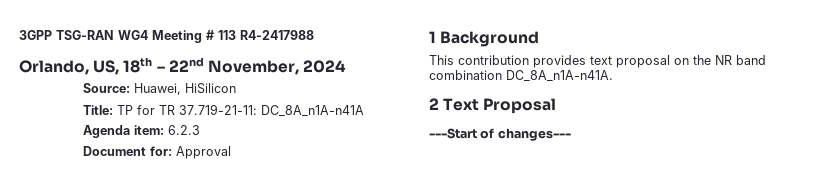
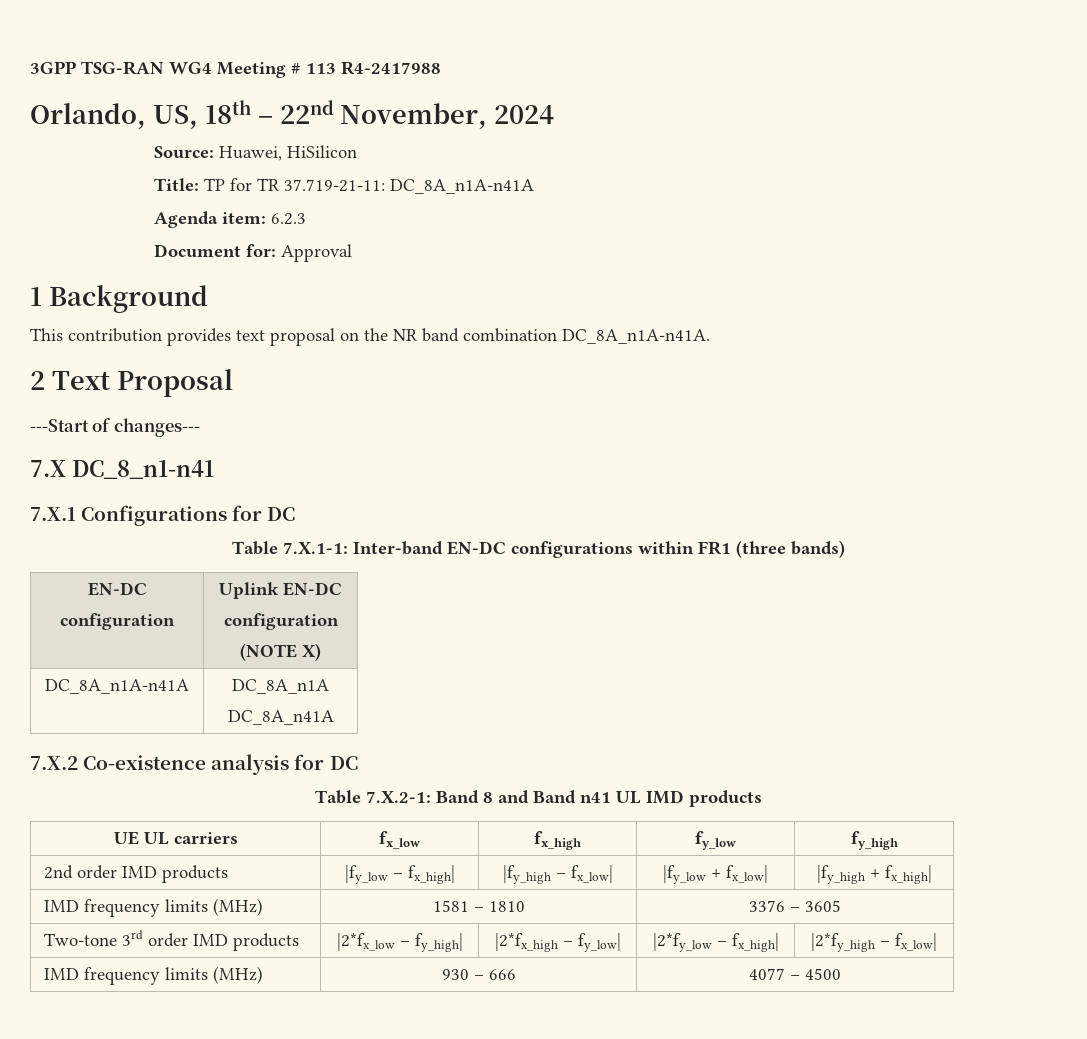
+ 7.X DC_8_n1-n41
+ 7.X.1 Configurations for DC
+ Table 7.X.1-1: Inter-band EN-DC configurations within FR1 (three bands)
+ EN-DC
+ configuration | Uplink EN-DC
+ configuration
+ (NOTE X)
+ DC_8A_n1A-n41A | DC_8A_n1A
+ DC_8A_n41A
+ 7.X.2 Co-existence analysis for DC
+ Table 7.X.2-1: Band 8 and Band n41 UL IMD products
+ UE UL carriers | fx_low | fx_high | fy_low | fy_high
+ 2nd order IMD products | |fy_low – fx_high| | |fy_high – fx_low| | |fy_low + fx_low| | |fy_high + fx_high|
+ IMD frequency limits (MHz) | 1581 – 1810 | 3376 – 3605
+ Two-tone 3rd order IMD products | |2*fx_low – fy_high| | |2*fx_high – fy_low| | |2*fy_low – fx_high| | |2*fy_high – fx_low|
+ IMD frequency limits (MHz) | 930 – 666 | 4077 – 4500

